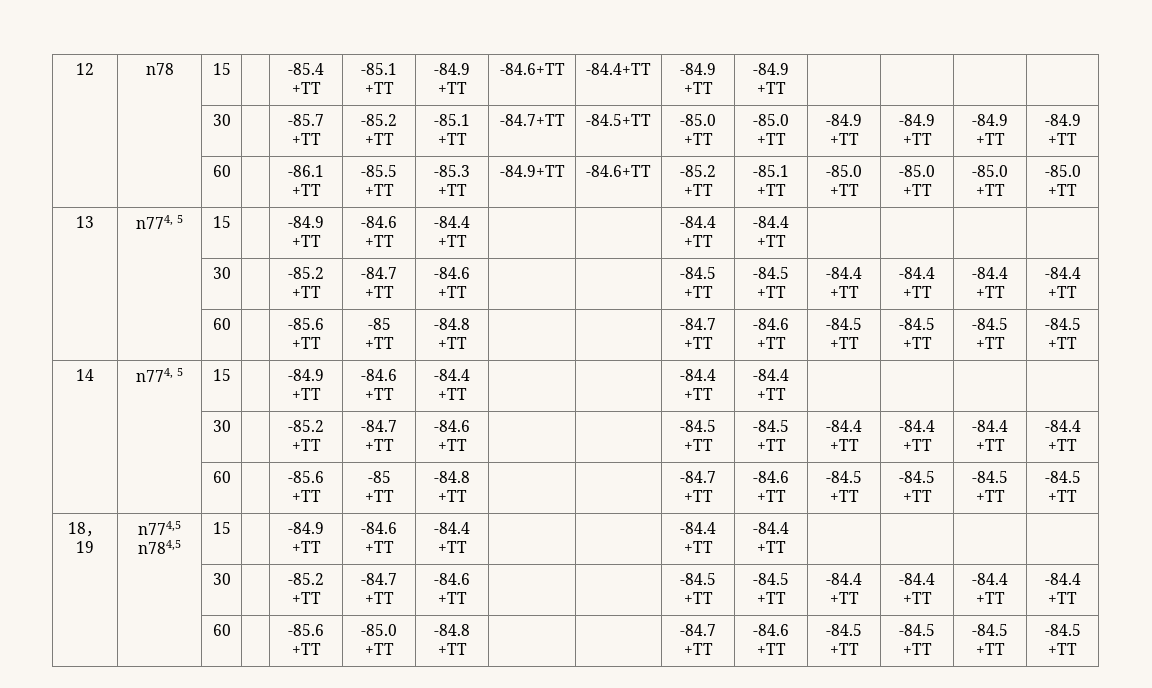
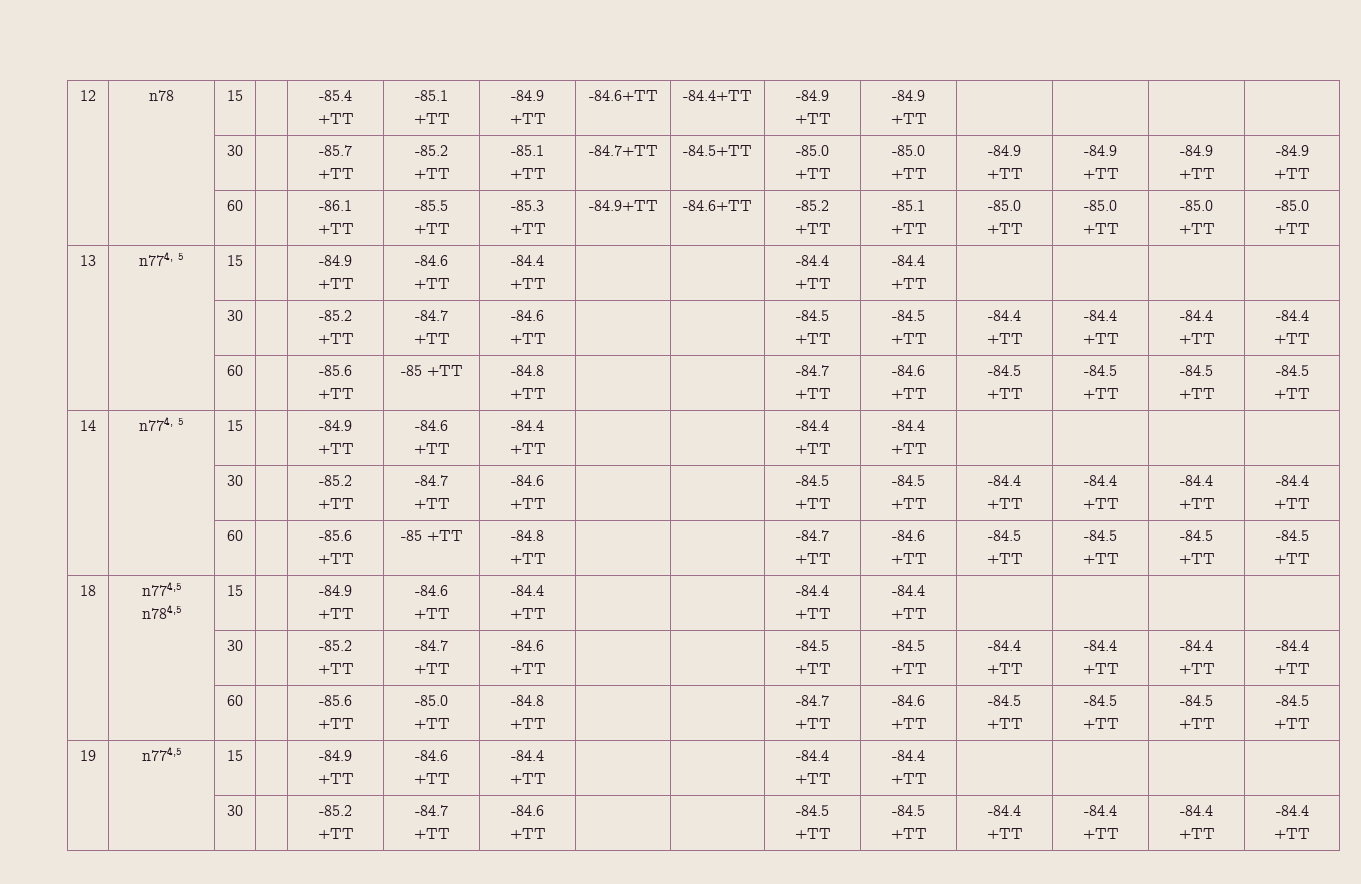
- 18，19 | n774,5 n784,5 | 15 | | -84.9 +TT | -84.6 +TT | -84.4 +TT | | | -84.4 +TT | -84.4 +TT | | | |
+ 18 | n774,5 n784,5 | 15 | | -84.9 +TT | -84.6 +TT | -84.4 +TT | | | -84.4 +TT | -84.4 +TT | | | |
+ 19 | n774,5 | 15 | | -84.9 +TT | -84.6 +TT | -84.4 +TT | | | -84.4 +TT | -84.4 +TT | | | |
+ | | 30 | | -85.2 +TT | -84.7 +TT | -84.6 +TT | | | -84.5 +TT | -84.5 +TT | -84.4 +TT | -84.4 +TT | -84.4 +TT | -84.4 +TT

